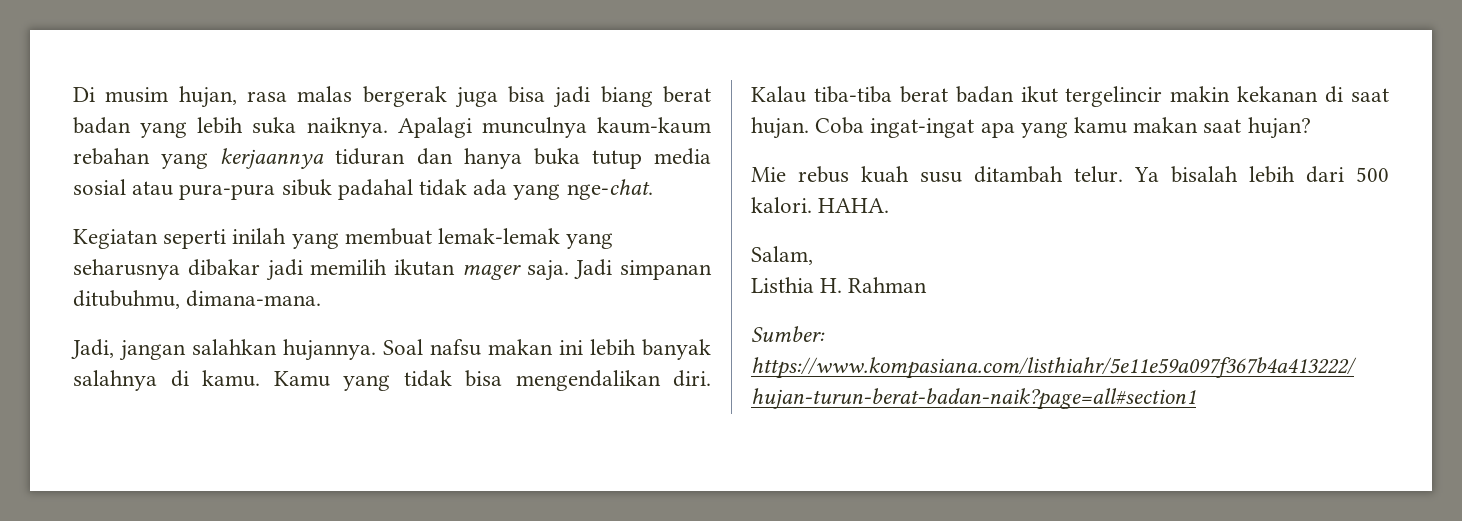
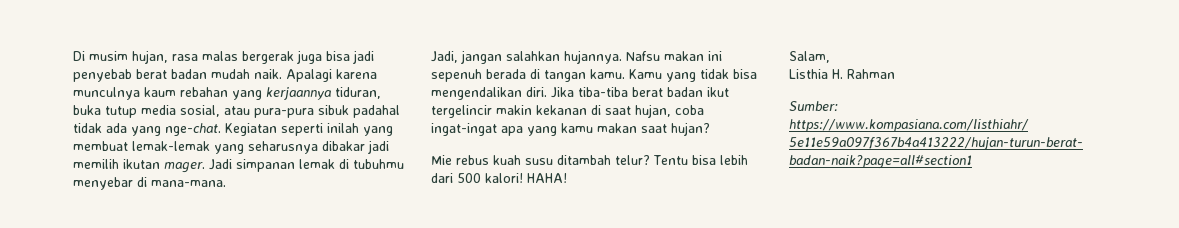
- Di musim hujan, rasa malas bergerak juga bisa jadi biang berat badan yang lebih suka naiknya. Apalagi munculnya kaum-kaum rebahan yang kerjaannya tiduran dan hanya buka tutup media sosial atau pura-pura sibuk padahal tidak ada yang nge-chat.
- Kegiatan seperti inilah yang membuat lemak-lemak yang seharusnya dibakar jadi memilih ikutan mager saja. Jadi simpanan ditubuhmu, dimana-mana.
- Jadi, jangan salahkan hujannya. Soal nafsu makan ini lebih banyak salahnya di kamu.
+ Di musim hujan, rasa malas bergerak juga bisa jadi penyebab berat badan mudah naik. Apalagi karena munculnya kaum rebahan yang kerjaannya tiduran, buka tutup media sosial, atau pura-pura sibuk padahal tidak ada yang nge-chat. Kegiatan seperti inilah yang membuat lemak-lemak yang seharusnya dibakar jadi memilih ikutan mager. Jadi simpanan lemak di tubuhmu menyebar di mana-mana.
+ Jadi, jangan salahkan hujannya. Nafsu makan ini sepenuh berada di tangan kamu.
- Kalau tiba-tiba berat badan ikut tergelincir makin kekanan di saat hujan. Coba ingat-ingat apa yang kamu makan saat hujan?
+ Jika tiba-tiba berat badan ikut tergelincir makin kekanan di saat hujan, coba ingat-ingat apa yang kamu makan saat hujan?
- Mie rebus kuah susu ditambah telur. Ya bisalah lebih dari 500 kalori. HAHA.
+ Mie rebus kuah susu ditambah telur? Tentu bisa lebih dari 500 kalori! HAHA!

